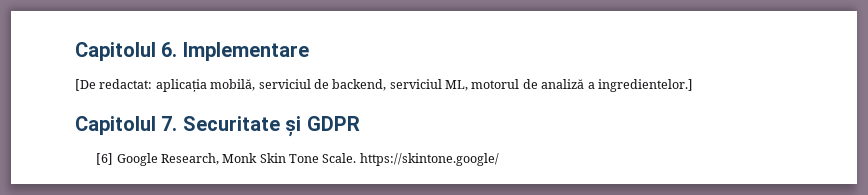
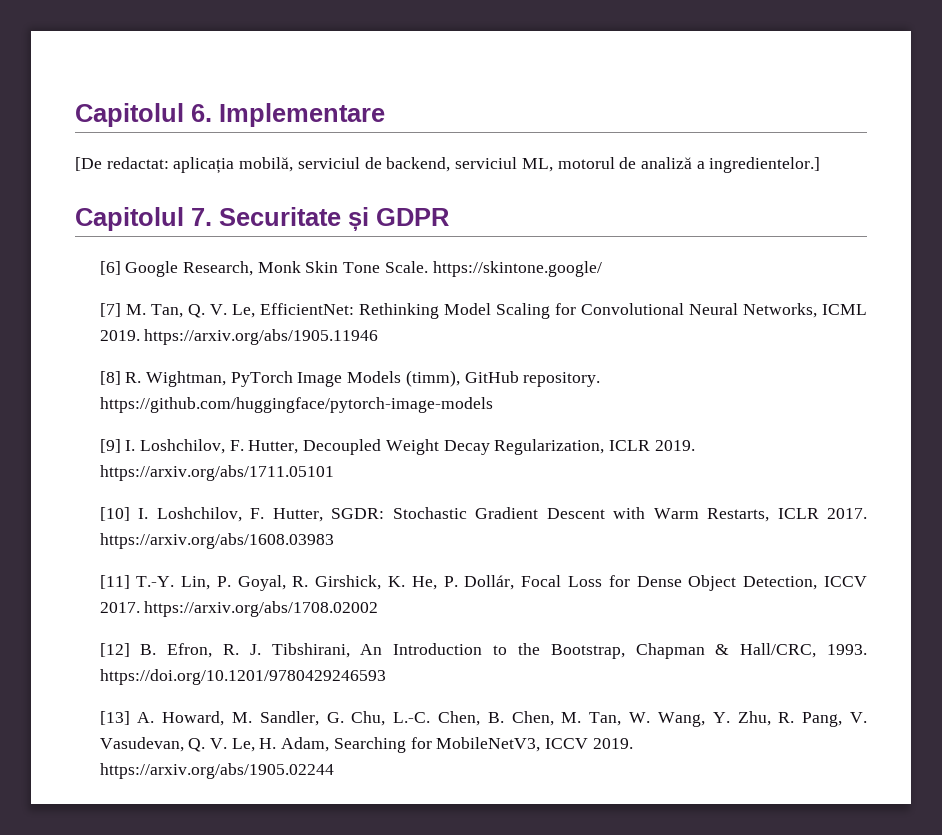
+ [7] M. Tan, Q. V. Le, EfficientNet: Rethinking Model Scaling for Convolutional Neural Networks, ICML 2019. https://arxiv.org/abs/1905.11946
+ [8] R. Wightman, PyTorch Image Models (timm), GitHub repository. https://github.com/huggingface/pytorch-image-models
+ [9] I. Loshchilov, F. Hutter, Decoupled Weight Decay Regularization, ICLR 2019. https://arxiv.org/abs/1711.05101
+ [10] I. Loshchilov, F. Hutter, SGDR: Stochastic Gradient Descent with Warm Restarts, ICLR 2017. https://arxiv.org/abs/1608.03983
+ [11] T.-Y. Lin, P. Goyal, R. Girshick, K. He, P. Dollár, Focal Loss for Dense Object Detection, ICCV 2017. https://arxiv.org/abs/1708.02002
+ [12] B. Efron, R. J. Tibshirani, An Introduction to the Bootstrap, Chapman & Hall/CRC, 1993. https://doi.org/10.1201/9780429246593
+ [13] A. Howard, M. Sandler, G. Chu, L.-C. Chen, B. Chen, M. Tan, W. Wang, Y. Zhu, R. Pang, V. Vasudevan, Q. V. Le, H. Adam, Searching for MobileNetV3, ICCV 2019. https://arxiv.org/abs/1905.02244

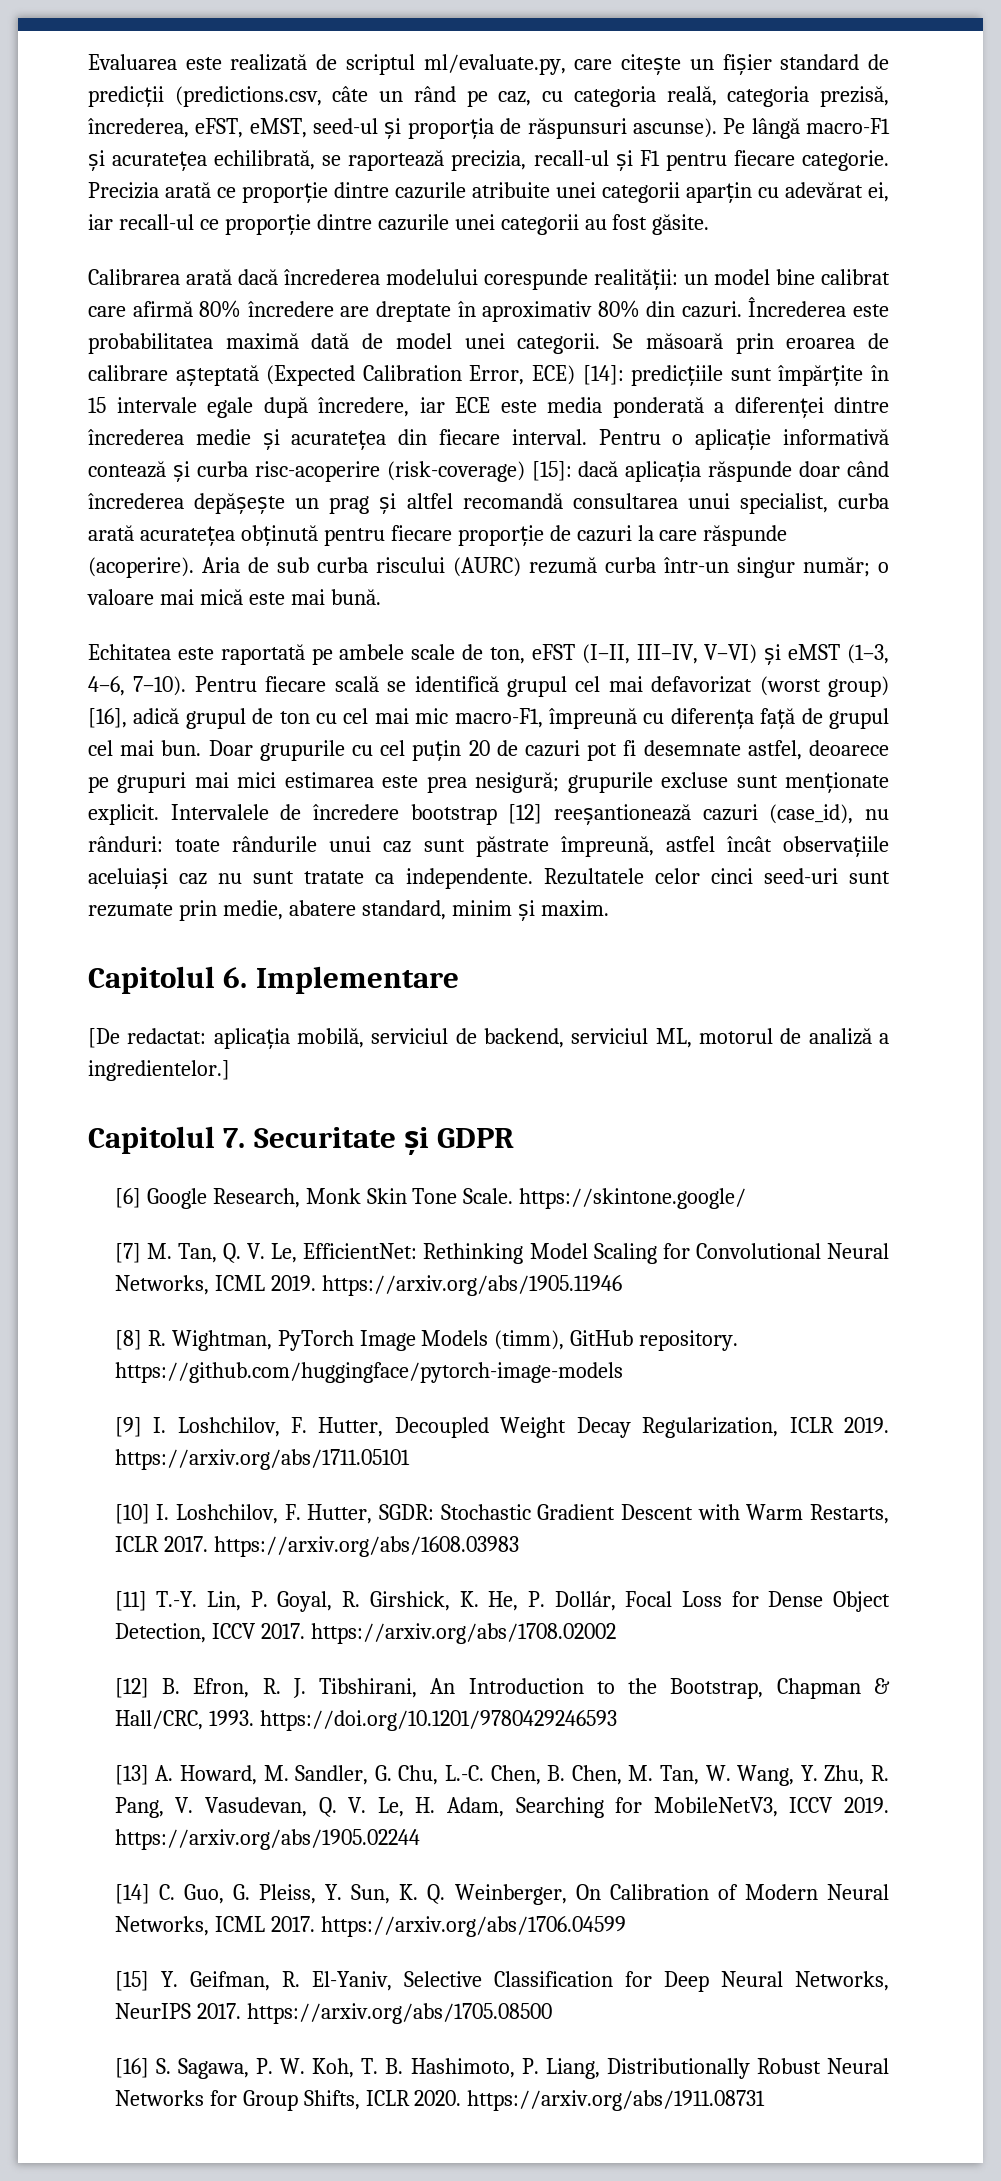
+ Evaluarea este realizată de scriptul ml/evaluate.py, care citește un fișier standard de predicții (predictions.csv, câte un rând pe caz, cu categoria reală, categoria prezisă, încrederea, eFST, eMST, seed-ul și proporția de răspunsuri ascunse). Pe lângă macro-F1 și acuratețea echilibrată, se raportează precizia, recall-ul și F1 pentru fiecare categorie. Precizia arată ce proporție dintre cazurile atribuite unei categorii aparțin cu adevărat ei, iar recall-ul ce proporție dintre cazurile unei categorii au fost găsite.
+ Calibrarea arată dacă încrederea modelului corespunde realității: un model bine calibrat care afirmă 80% încredere are dreptate în aproximativ 80% din cazuri. Încrederea este probabilitatea maximă dată de model unei categorii. Se măsoară prin eroarea de calibrare așteptată (Expected Calibration Error, ECE) [14]: predicțiile sunt împărțite în 15 intervale egale după încredere, iar ECE este media ponderată a diferenței dintre încrederea medie și acuratețea din fiecare interval. Pentru o aplicație informativă contează și curba risc-acoperire (risk-coverage) [15]: dacă aplicația răspunde doar când încrederea depășește un prag și altfel recomandă consultarea unui specialist, curba arată acuratețea obținută pentru fiecare proporție de cazuri la care răspunde (acoperire). Aria de sub curba riscului (AURC) rezumă curba într-un singur număr; o valoare mai mică este mai bună.
+ Echitatea este raportată pe ambele scale de ton, eFST (I–II, III–IV, V–VI) și eMST (1–3, 4–6, 7–10). Pentru fiecare scală se identifică grupul cel mai defavorizat (worst group) [16], adică grupul de ton cu cel mai mic macro-F1, împreună cu diferența față de grupul cel mai bun. Doar grupurile cu cel puțin 20 de cazuri pot fi desemnate astfel, deoarece pe grupuri mai mici estimarea este prea nesigură; grupurile excluse sunt menționate explicit. Intervalele de încredere bootstrap [12] reeșantionează cazuri (case_id), nu rânduri: toate rândurile unui caz sunt păstrate împreună, astfel încât observațiile aceluiași caz nu sunt tratate ca independente. Rezultatele celor cinci seed-uri sunt rezumate prin medie, abatere standard, minim și maxim.
+ [14] C. Guo, G. Pleiss, Y. Sun, K. Q. Weinberger, On Calibration of Modern Neural Networks, ICML 2017. https://arxiv.org/abs/1706.04599
+ [15] Y. Geifman, R. El-Yaniv, Selective Classification for Deep Neural Networks, NeurIPS 2017. https://arxiv.org/abs/1705.08500
+ [16] S. Sagawa, P. W. Koh, T. B. Hashimoto, P. Liang, Distributionally Robust Neural Networks for Group Shifts, ICLR 2020. https://arxiv.org/abs/1911.08731

